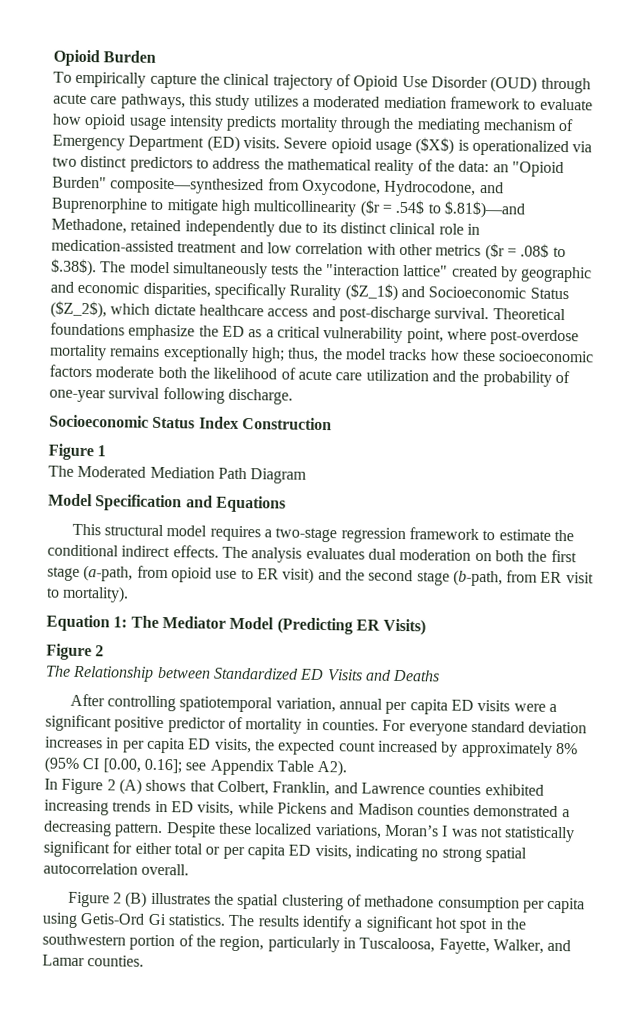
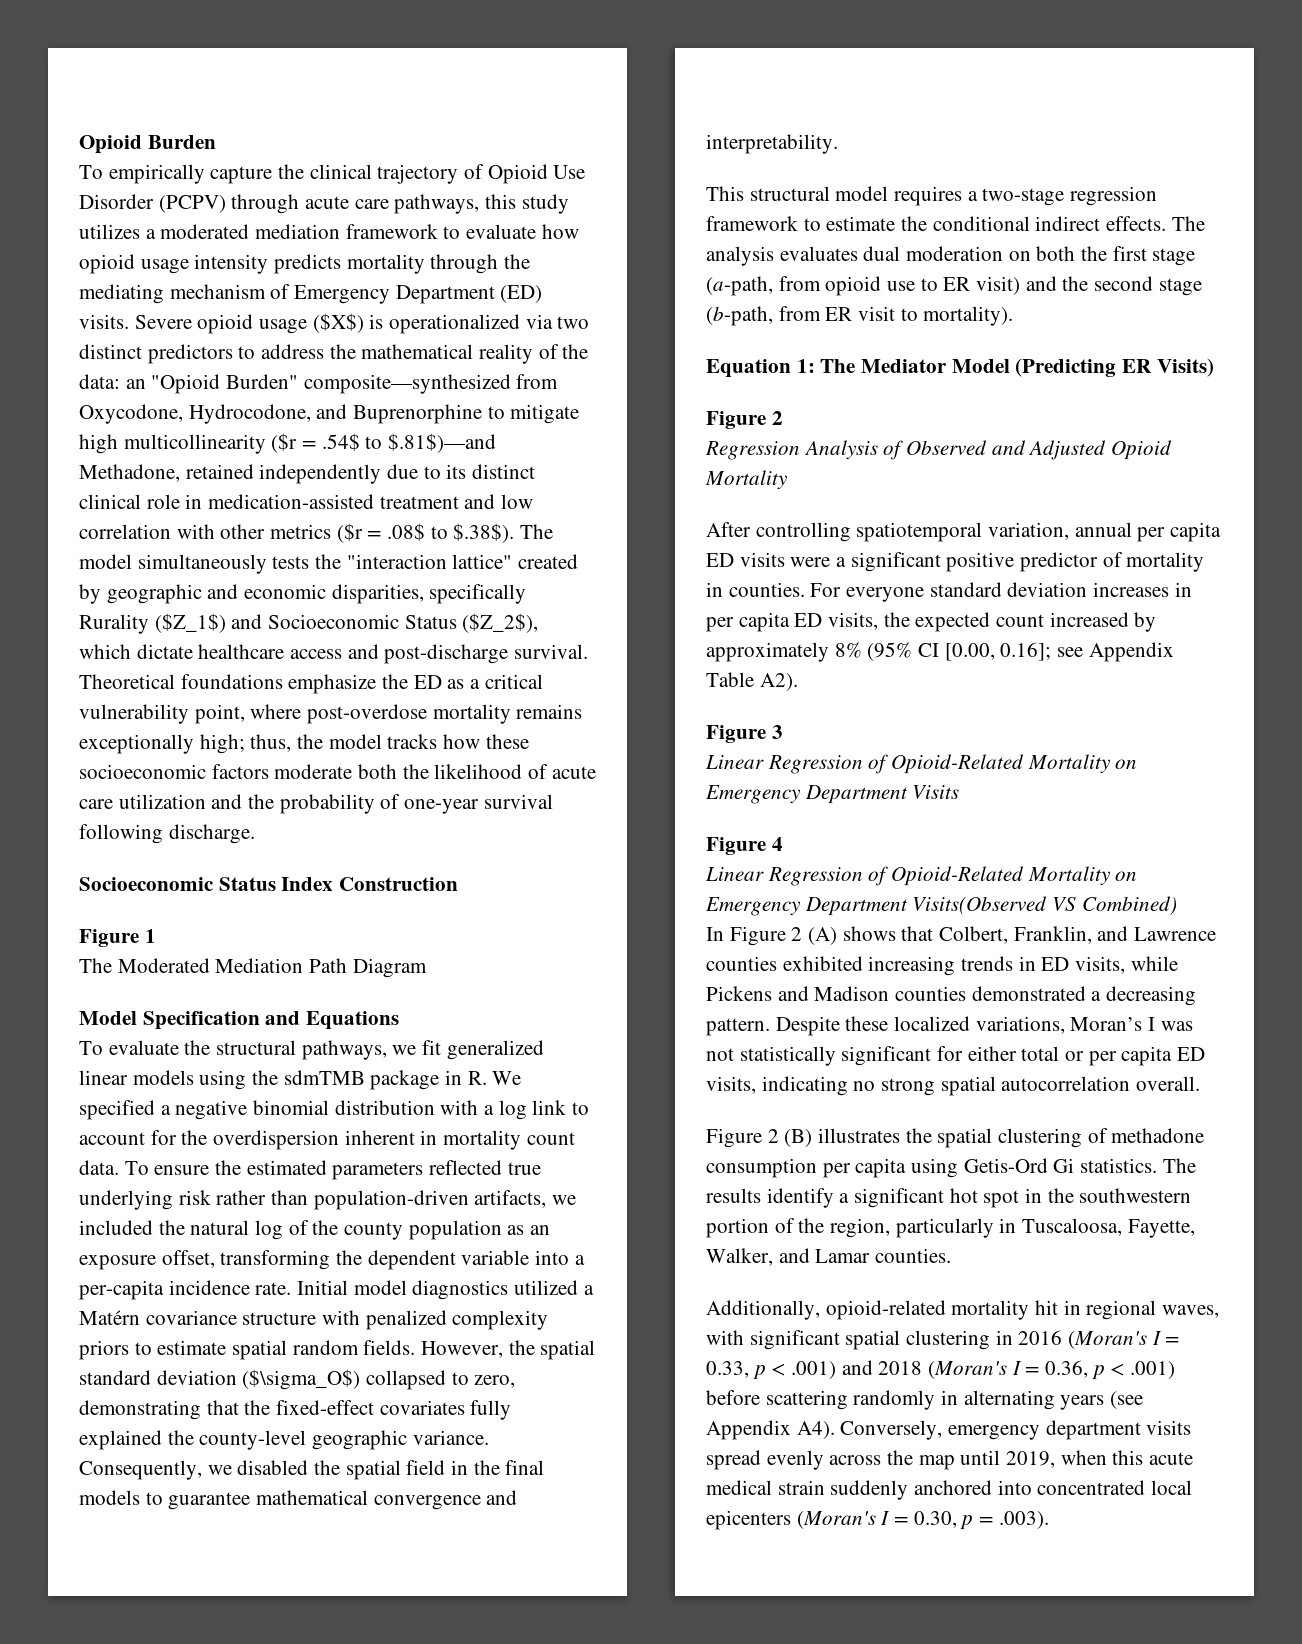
- To empirically capture the clinical trajectory of Opioid Use Disorder (OUD) through acute care pathways, this study utilizes a moderated mediation framework to evaluate how opioid usage intensity predicts mortality through the mediating mechanism of Emergency Department (ED) visits.
+ To empirically capture the clinical trajectory of Opioid Use Disorder (PCPV) through acute care pathways, this study utilizes a moderated mediation framework to evaluate how opioid usage intensity predicts mortality through the mediating mechanism of Emergency Department (ED) visits.
+ To evaluate the structural pathways, we fit generalized linear models using the sdmTMB package in R. We specified a negative binomial distribution with a log link to account for the overdispersion inherent in mortality count data. To ensure the estimated parameters reflected true underlying risk rather than population-driven artifacts, we included the natural log of the county population as an exposure offset, transforming the dependent variable into a per-capita incidence rate. Initial model diagnostics utilized a Matérn covariance structure with penalized complexity priors to estimate spatial random fields. However, the spatial standard deviation ($\sigma_O$) collapsed to zero, demonstrating that the fixed-effect covariates fully explained the county-level geographic variance. Consequently, we disabled the spatial field in the final models to guarantee mathematical convergence and interpretability.
- The Relationship between Standardized ED Visits and Deaths
+ Regression Analysis of Observed and Adjusted Opioid Mortality
+ Figure 3
+ Linear Regression of Opioid-Related Mortality on Emergency Department Visits
+ Figure 4
+ Linear Regression of Opioid-Related Mortality on Emergency Department Visits(Observed VS Combined)
+ Additionally, opioid-related mortality hit in regional waves, with significant spatial clustering in 2016 (Moran's I = 0.33, p < .001) and 2018 (Moran's I = 0.36, p < .001) before scattering randomly in alternating years (see Appendix A4). Conversely, emergency department visits spread evenly across the map until 2019, when this acute medical strain suddenly anchored into concentrated local epicenters (Moran's I = 0.30, p = .003).

